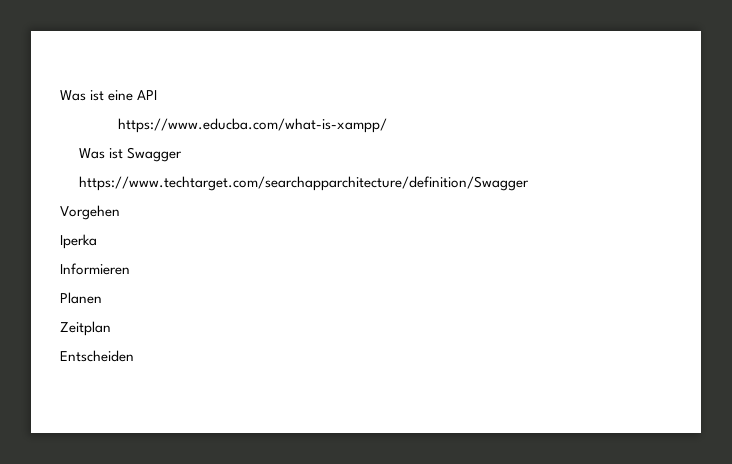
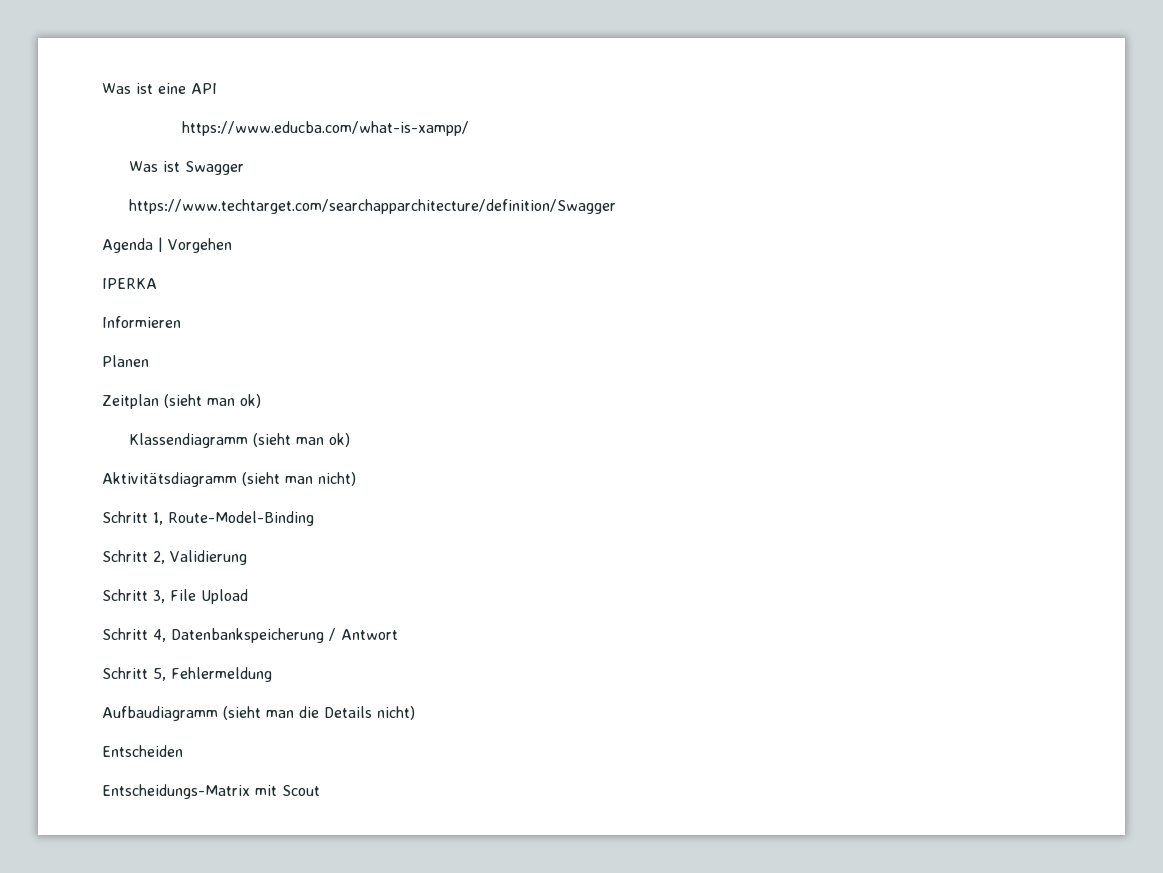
- Vorgehen
+ Agenda | Vorgehen
- Iperka
+ IPERKA
- Zeitplan
+ Zeitplan (sieht man ok)
+ Klassendiagramm (sieht man ok)
+ Aktivitätsdiagramm (sieht man nicht)
+ Schritt 1, Route-Model-Binding
+ Schritt 2, Validierung
+ Schritt 3, File Upload
+ Schritt 4, Datenbankspeicherung / Antwort
+ Schritt 5, Fehlermeldung
+ Aufbaudiagramm (sieht man die Details nicht)
  Entscheiden
+ Entscheidungs-Matrix mit Scout

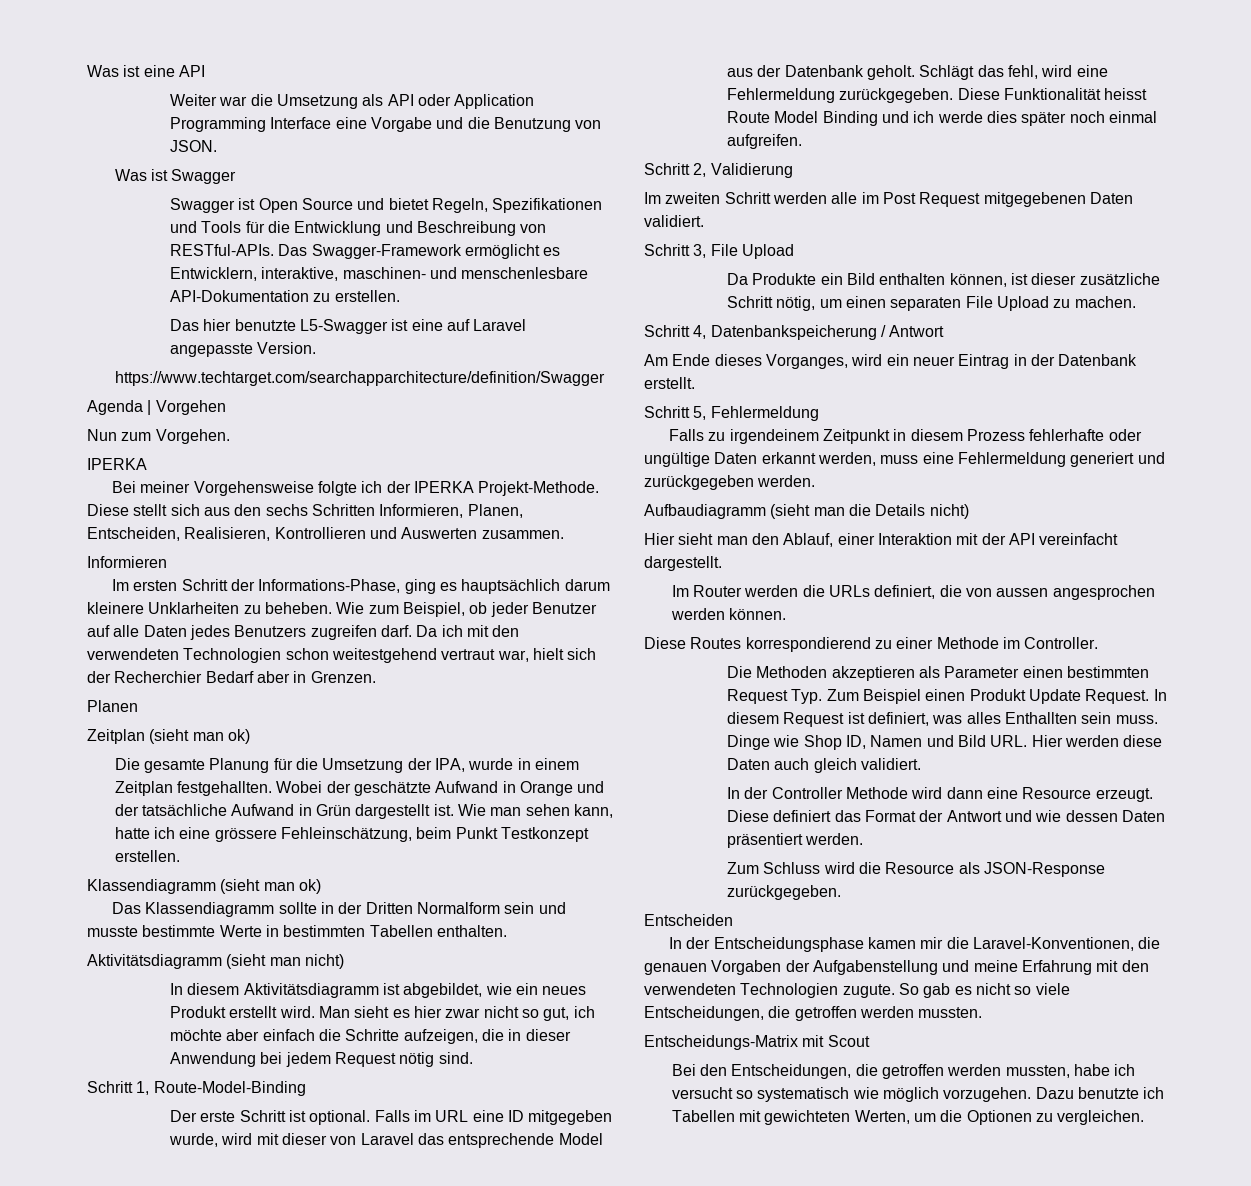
- https://www.educba.com/what-is-xampp/
+ Weiter war die Umsetzung als API oder Application Programming Interface eine Vorgabe und die Benutzung von JSON.
  Was ist Swagger
+ Swagger ist Open Source und bietet Regeln, Spezifikationen und Tools für die Entwicklung und Beschreibung von RESTful-APIs. Das Swagger-Framework ermöglicht es Entwicklern, interaktive, maschinen- und menschenlesbare API-Dokumentation zu erstellen.
+ Das hier benutzte L5-Swagger ist eine auf Laravel angepasste Version.
  https://www.techtarget.com/searchapparchitecture/definition/Swagger
  Agenda | Vorgehen
+ Nun zum Vorgehen.
  IPERKA
+ Bei meiner Vorgehensweise folgte ich der IPERKA Projekt-Methode. Diese stellt sich aus den sechs Schritten Informieren, Planen, Entscheiden, Realisieren, Kontrollieren und Auswerten zusammen.
  Informieren
+ Im ersten Schritt der Informations-Phase, ging es hauptsächlich darum kleinere Unklarheiten zu beheben. Wie zum Beispiel, ob jeder Benutzer auf alle Daten jedes Benutzers zugreifen darf. Da ich mit den verwendeten Technologien schon weitestgehend vertraut war, hielt sich der Recherchier Bedarf aber in Grenzen.
+ Die gesamte Planung für die Umsetzung der IPA, wurde in einem Zeitplan festgehallten. Wobei der geschätzte Aufwand in Orange und der tatsächliche Aufwand in Grün dargestellt ist. Wie man sehen kann, hatte ich eine grössere Fehleinschätzung, beim Punkt Testkonzept erstellen.
  Klassendiagramm (sieht man ok)
+ Das Klassendiagramm sollte in der Dritten Normalform sein und musste bestimmte Werte in bestimmten Tabellen enthalten.
  Aktivitätsdiagramm (sieht man nicht)
+ In diesem Aktivitätsdiagramm ist abgebildet, wie ein neues Produkt erstellt wird. Man sieht es hier zwar nicht so gut, ich möchte aber einfach die Schritte aufzeigen, die in dieser Anwendung bei jedem Request nötig sind.
  Schritt 1, Route-Model-Binding
+ Der erste Schritt ist optional. Falls im URL eine ID mitgegeben wurde, wird mit dieser von Laravel das entsprechende Model aus der Datenbank geholt. Schlägt das fehl, wird eine Fehlermeldung zurückgegeben. Diese Funktionalität heisst Route Model Binding und ich werde dies später noch einmal aufgreifen.
  Schritt 2, Validierung
+ Im zweiten Schritt werden alle im Post Request mitgegebenen Daten validiert.
  Schritt 3, File Upload
+ Da Produkte ein Bild enthalten können, ist dieser zusätzliche Schritt nötig, um einen separaten File Upload zu machen.
+ Am Ende dieses Vorganges, wird ein neuer Eintrag in der Datenbank erstellt.
  Schritt 5, Fehlermeldung
+ Falls zu irgendeinem Zeitpunkt in diesem Prozess fehlerhafte oder ungültige Daten erkannt werden, muss eine Fehlermeldung generiert und zurückgegeben werden.
+ Hier sieht man den Ablauf, einer Interaktion mit der API vereinfacht dargestellt.
+ Im Router werden die URLs definiert, die von aussen angesprochen werden können.
+ Diese Routes korrespondierend zu einer Methode im Controller.
+ Die Methoden akzeptieren als Parameter einen bestimmten Request Typ. Zum Beispiel einen Produkt Update Request. In diesem Request ist definiert, was alles Enthallten sein muss. Dinge wie Shop ID, Namen und Bild URL. Hier werden diese Daten auch gleich validiert.
+ In der Controller Methode wird dann eine Resource erzeugt. Diese definiert das Format der Antwort und wie dessen Daten präsentiert werden.
+ Zum Schluss wird die Resource als JSON-Response zurückgegeben.
  Entscheiden
+ In der Entscheidungsphase kamen mir die Laravel-Konventionen, die genauen Vorgaben der Aufgabenstellung und meine Erfahrung mit den verwendeten Technologien zugute. So gab es nicht so viele Entscheidungen, die getroffen werden mussten.
  Entscheidungs-Matrix mit Scout
+ Bei den Entscheidungen, die getroffen werden mussten, habe ich versucht so systematisch wie möglich vorzugehen. Dazu benutzte ich Tabellen mit gewichteten Werten, um die Optionen zu vergleichen.

